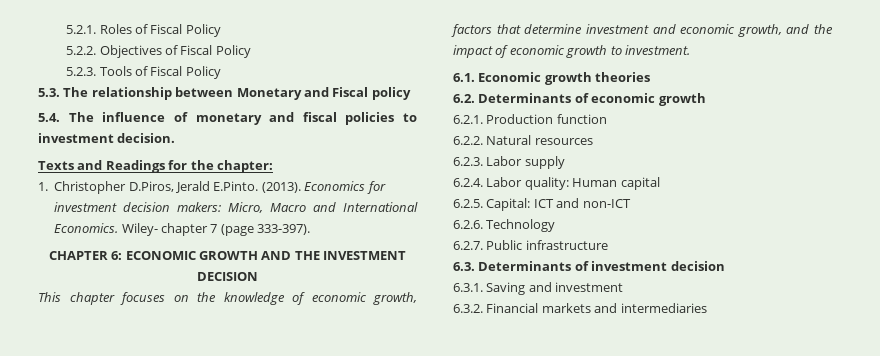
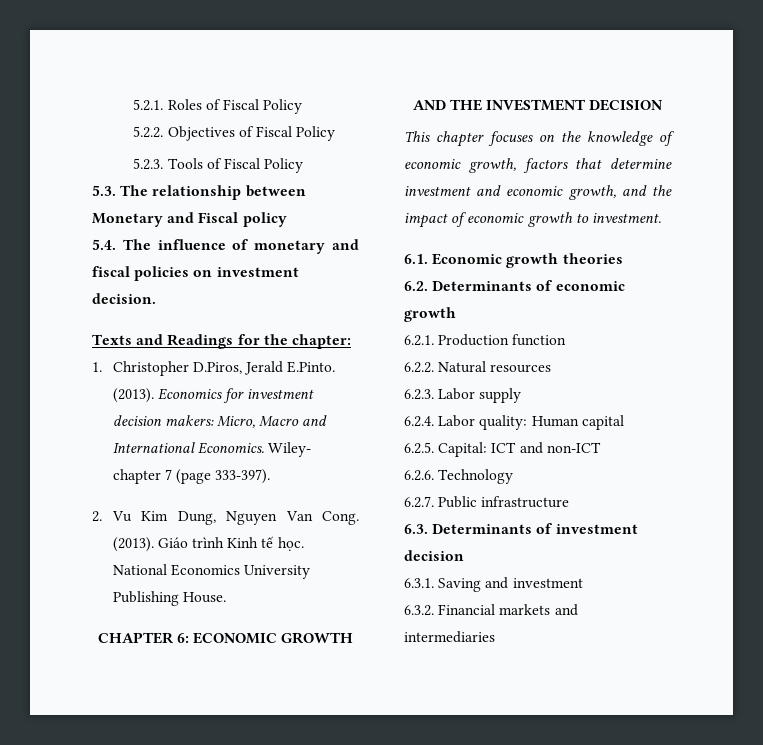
- 5.4. The influence of monetary and fiscal policies to investment decision.
+ 5.4. The influence of monetary and fiscal policies on investment decision.
+ 2. Vu Kim Dung, Nguyen Van Cong. (2013). Giáo trình Kinh tế học. National Economics University Publishing House.

